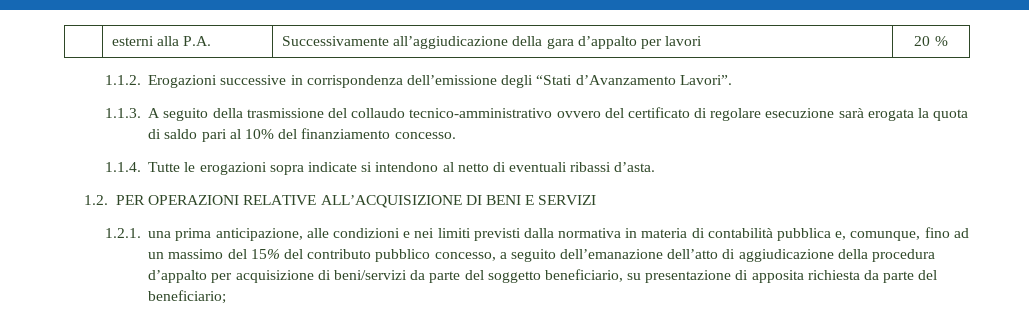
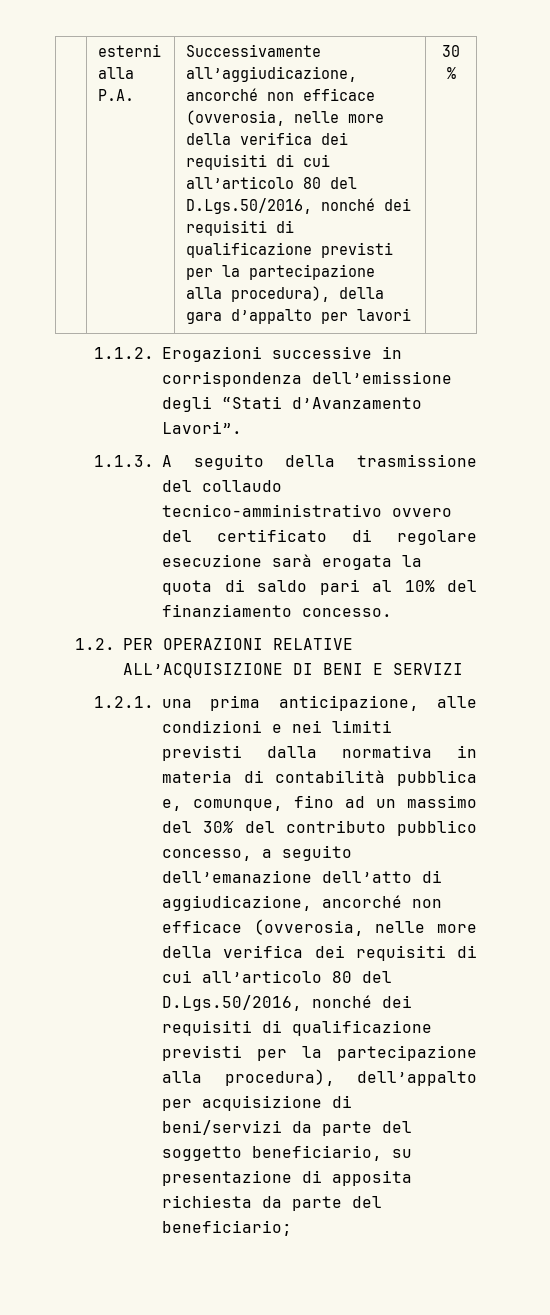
- | esterni alla P.A. | Successivamente all’aggiudicazione della gara d’appalto per lavori | 20 %
+ | esterni alla P.A. | Successivamente all’aggiudicazione, ancorché non efficace (ovverosia, nelle more della verifica dei requisiti di cui all’articolo 80 del D.Lgs.50/2016, nonché dei requisiti di qualificazione previsti per la partecipazione alla procedura), della gara d’appalto per lavori | 30 %
- 1.1.4. Tutte le erogazioni sopra indicate si intendono al netto di eventuali ribassi d’asta.
- 1.2.1. una prima anticipazione, alle condizioni e nei limiti previsti dalla normativa in materia di contabilità pubblica e, comunque, fino ad un massimo del 15% del contributo pubblico concesso, a seguito dell’emanazione dell’atto di aggiudicazione della procedura d’appalto per acquisizione di beni/servizi da parte del soggetto beneficiario, su presentazione di apposita richiesta da parte del beneficiario;
+ 1.2.1. una prima anticipazione, alle condizioni e nei limiti previsti dalla normativa in materia di contabilità pubblica e, comunque, fino ad un massimo del 30% del contributo pubblico concesso, a seguito dell’emanazione dell’atto di aggiudicazione, ancorché non efficace (ovverosia, nelle more della verifica dei requisiti di cui all’articolo 80 del D.Lgs.50/2016, nonché dei requisiti di qualificazione previsti per la partecipazione alla procedura), dell’appalto per acquisizione di beni/servizi da parte del soggetto beneficiario, su presentazione di apposita richiesta da parte del beneficiario;

